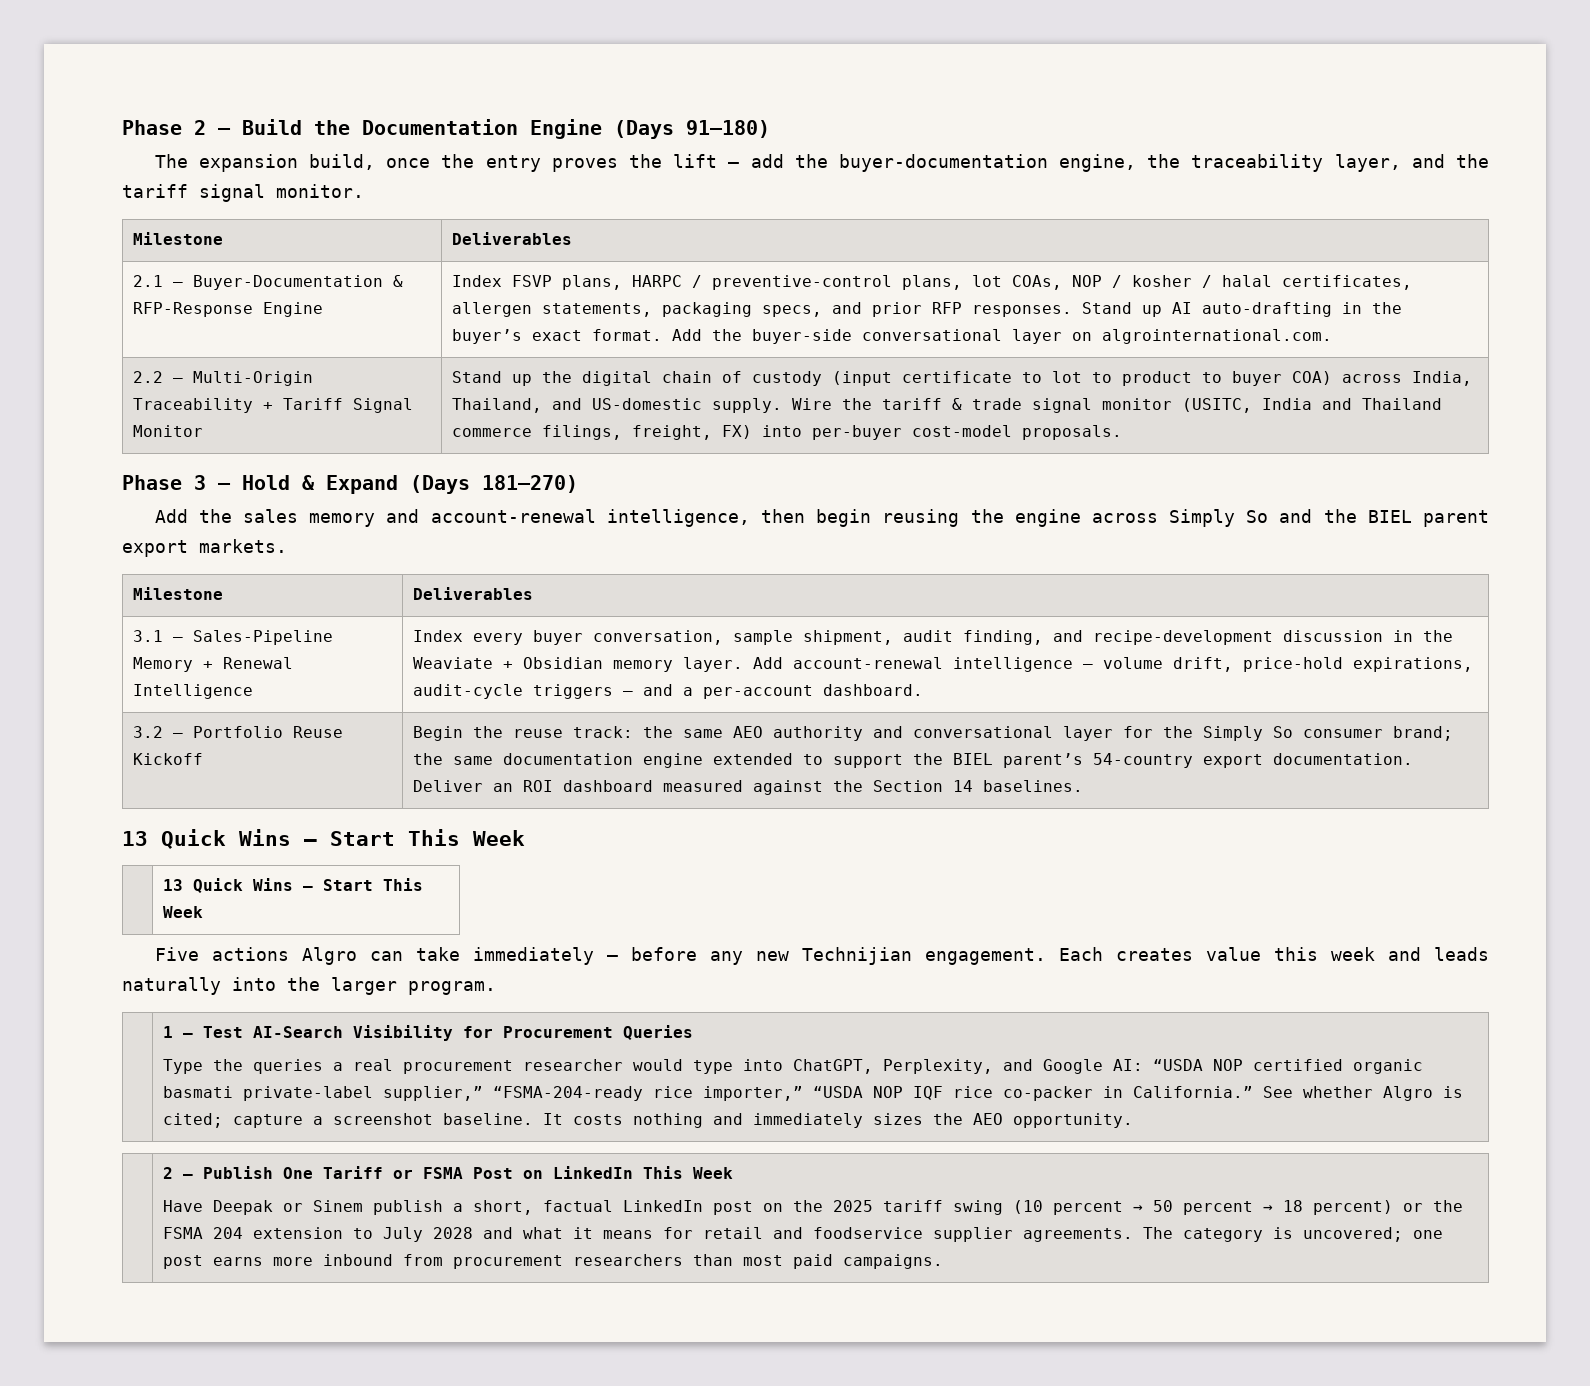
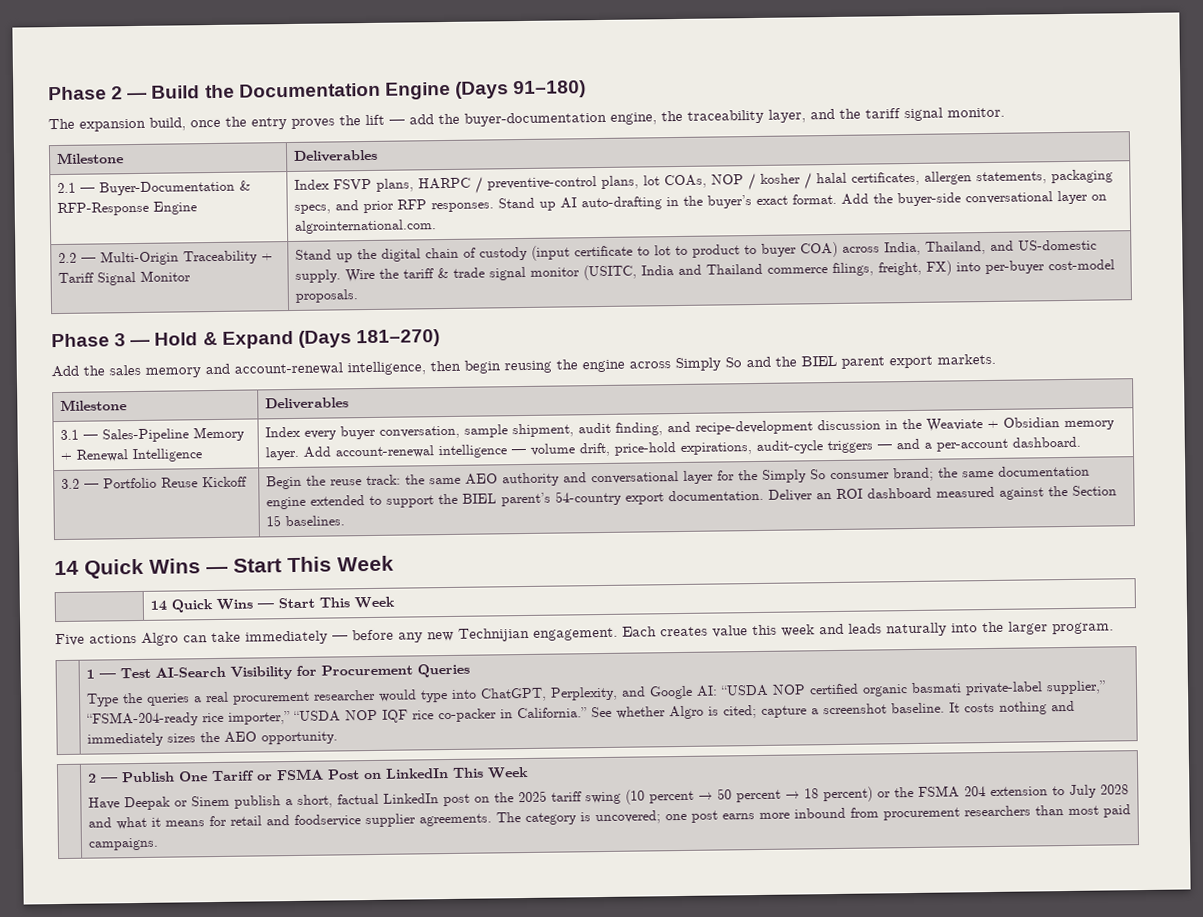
- Deliver an ROI dashboard measured against the Section 14 baselines.
- 13 Quick Wins — Start This Week
+ Deliver an ROI dashboard measured against the Section 15 baselines.
+ 14 Quick Wins — Start This Week
- | 13 Quick Wins — Start This Week
+ | 14 Quick Wins — Start This Week

